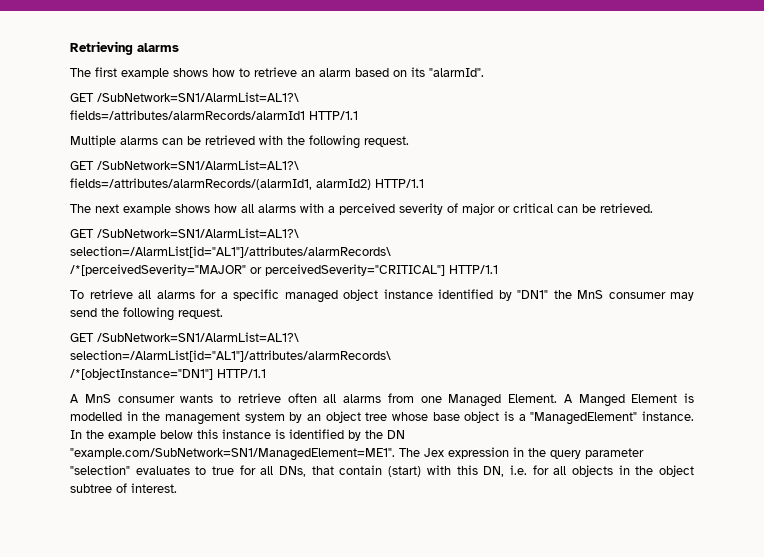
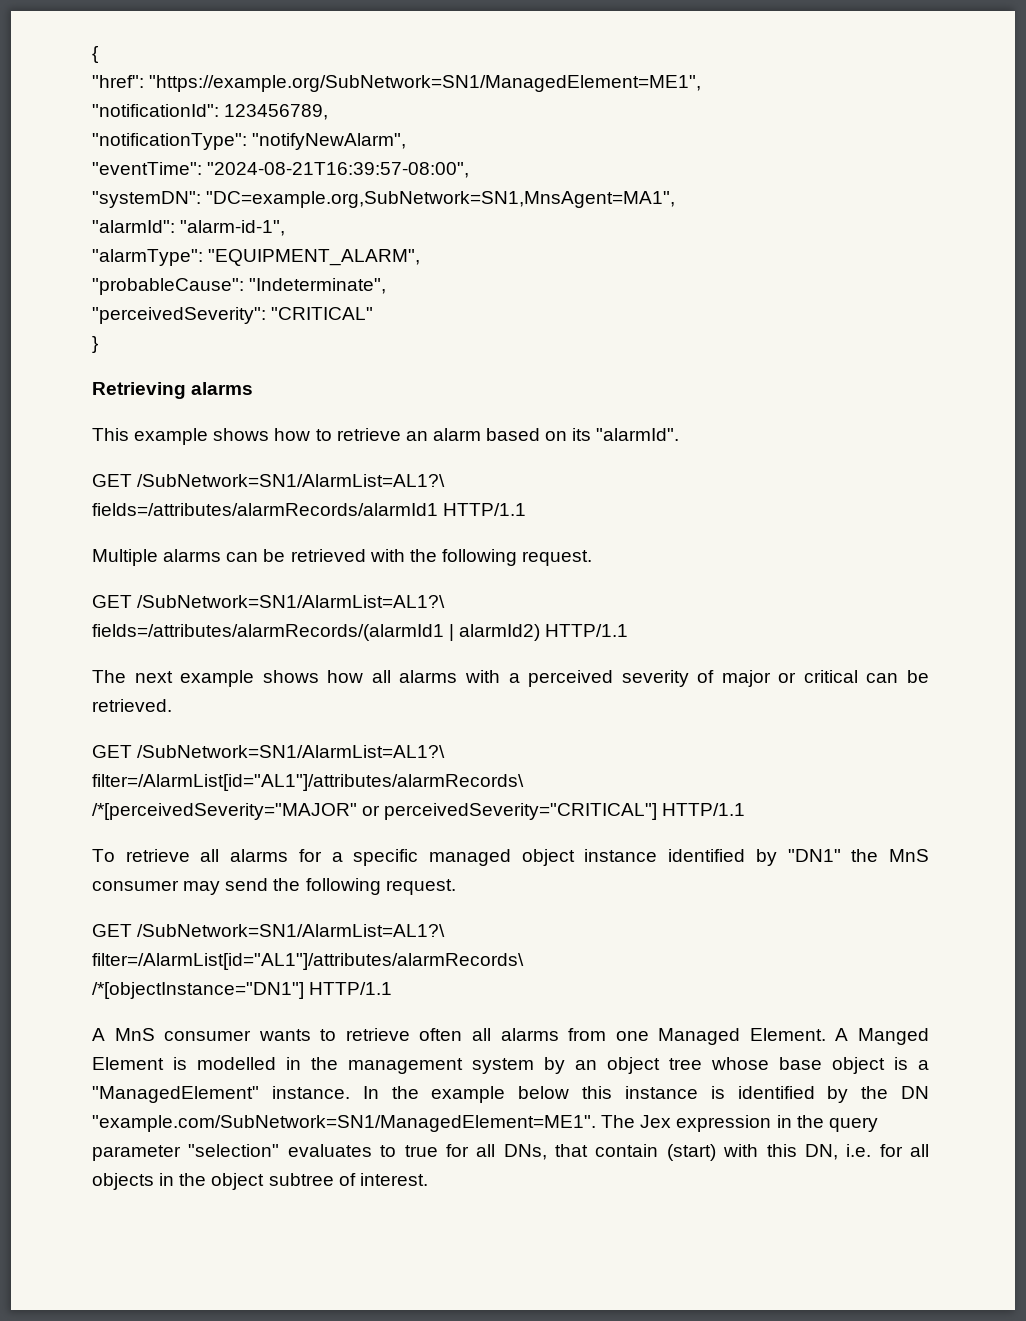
+ {
+ "href": "https://example.org/SubNetwork=SN1/ManagedElement=ME1",
+ "notificationId": 123456789,
+ "notificationType": "notifyNewAlarm",
+ "eventTime": "2024-08-21T16:39:57-08:00",
+ "systemDN": "DC=example.org,SubNetwork=SN1,MnsAgent=MA1",
+ "alarmId": "alarm-id-1",
+ "alarmType": "EQUIPMENT_ALARM",
+ "probableCause": "Indeterminate",
+ "perceivedSeverity": "CRITICAL"
+ }
- The first example shows how to retrieve an alarm based on its "alarmId".
+ This example shows how to retrieve an alarm based on its "alarmId".
- fields=/attributes/alarmRecords/(alarmId1, alarmId2) HTTP/1.1
+ fields=/attributes/alarmRecords/(alarmId1 | alarmId2) HTTP/1.1
  The next example shows how all alarms with a perceived severity of major or critical can be retrieved.
  GET /SubNetwork=SN1/AlarmList=AL1?\
- selection=/AlarmList[id="AL1"]/attributes/alarmRecords\
+ filter=/AlarmList[id="AL1"]/attributes/alarmRecords\
  To retrieve all alarms for a specific managed object instance identified by "DN1" the MnS consumer may send the following request.
  GET /SubNetwork=SN1/AlarmList=AL1?\
- selection=/AlarmList[id="AL1"]/attributes/alarmRecords\
+ filter=/AlarmList[id="AL1"]/attributes/alarmRecords\

